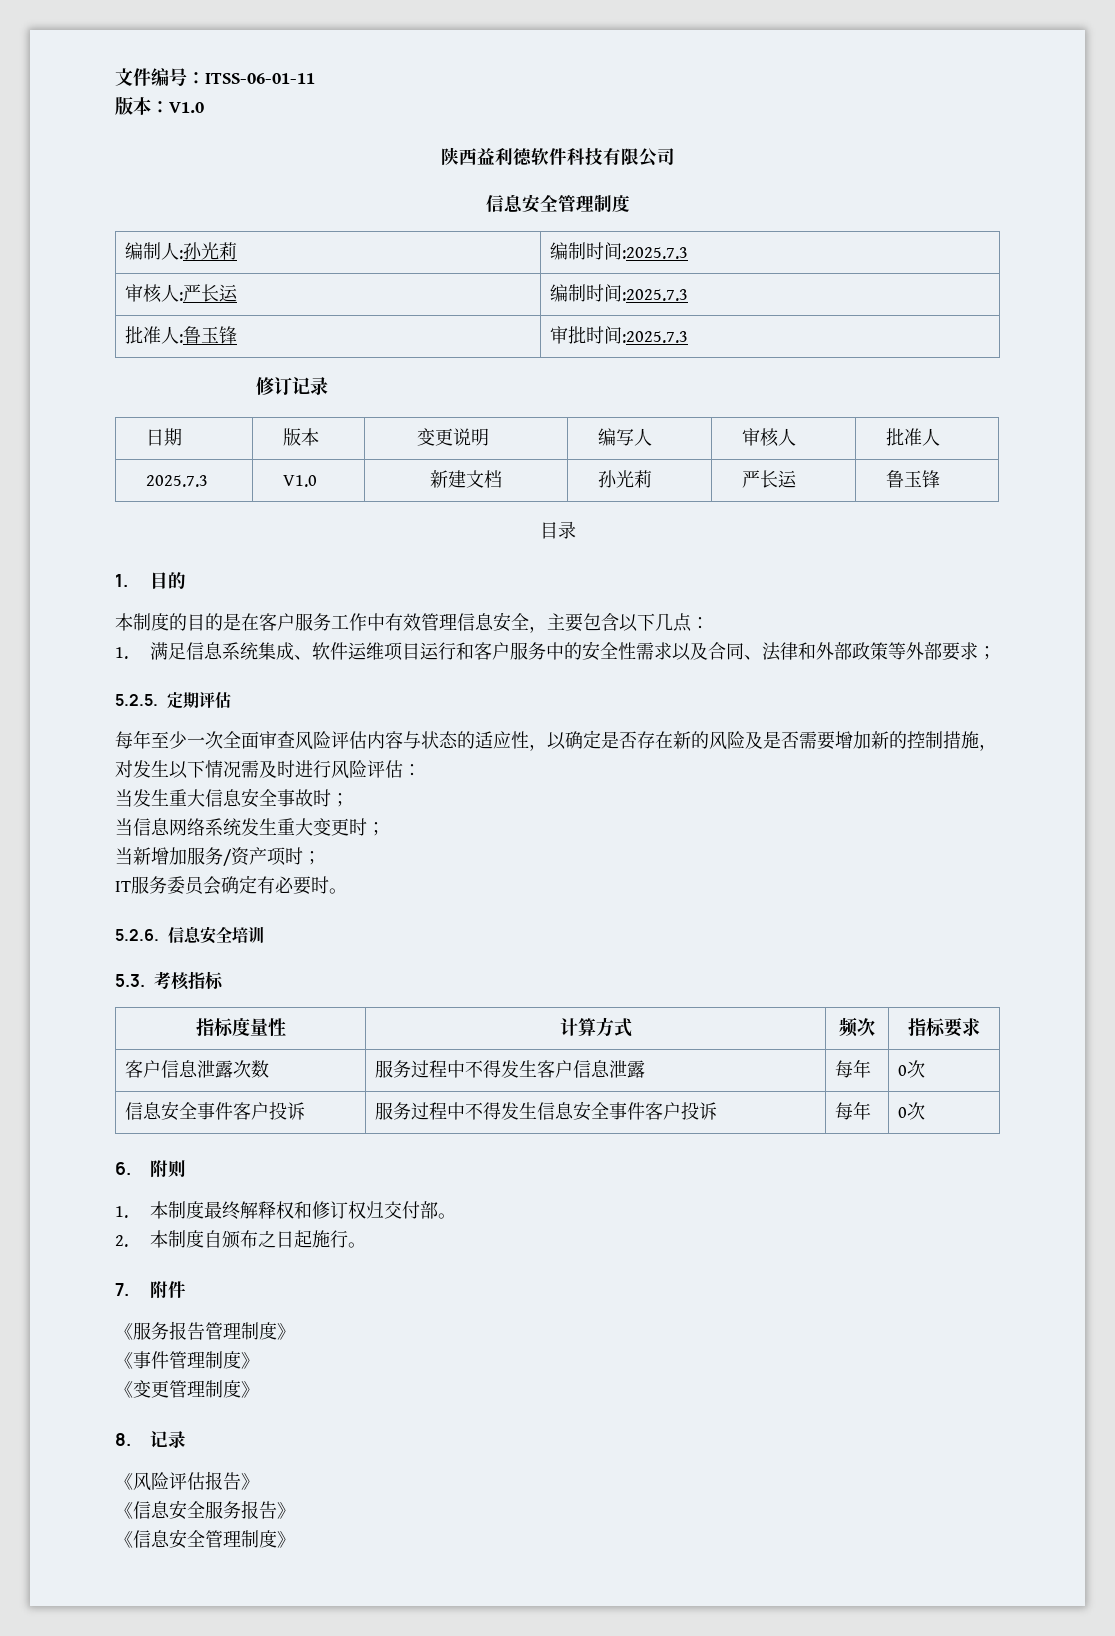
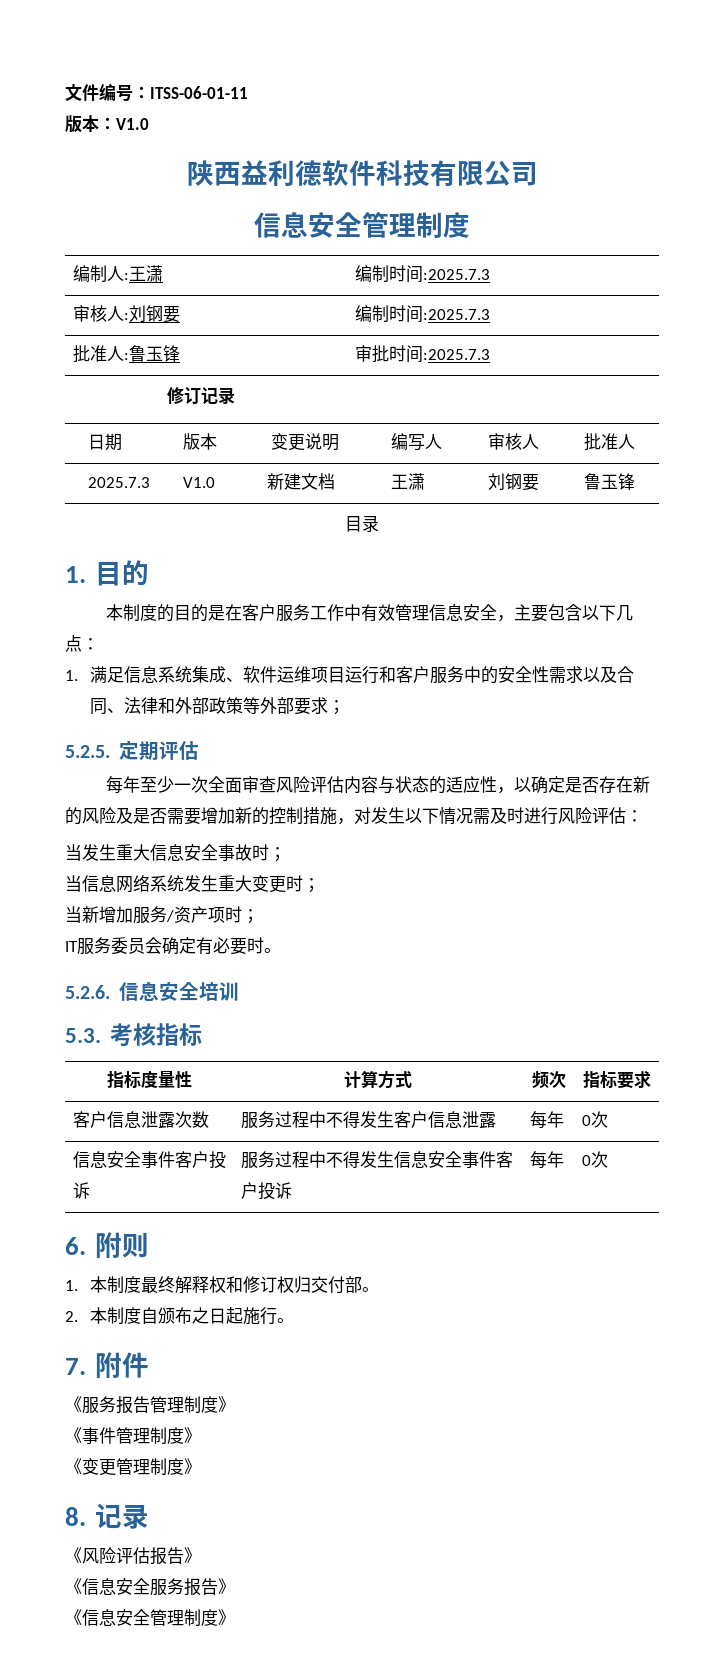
- 编制人:孙光莉 | 编制时间:2025.7.3
+ 编制人:王潇 | 编制时间:2025.7.3
- 审核人:严长运 | 编制时间:2025.7.3
+ 审核人:刘钢要 | 编制时间:2025.7.3
- 2025.7.3 | V1.0 | 新建文档 | 孙光莉 | 严长运 | 鲁玉锋
+ 2025.7.3 | V1.0 | 新建文档 | 王潇 | 刘钢要 | 鲁玉锋

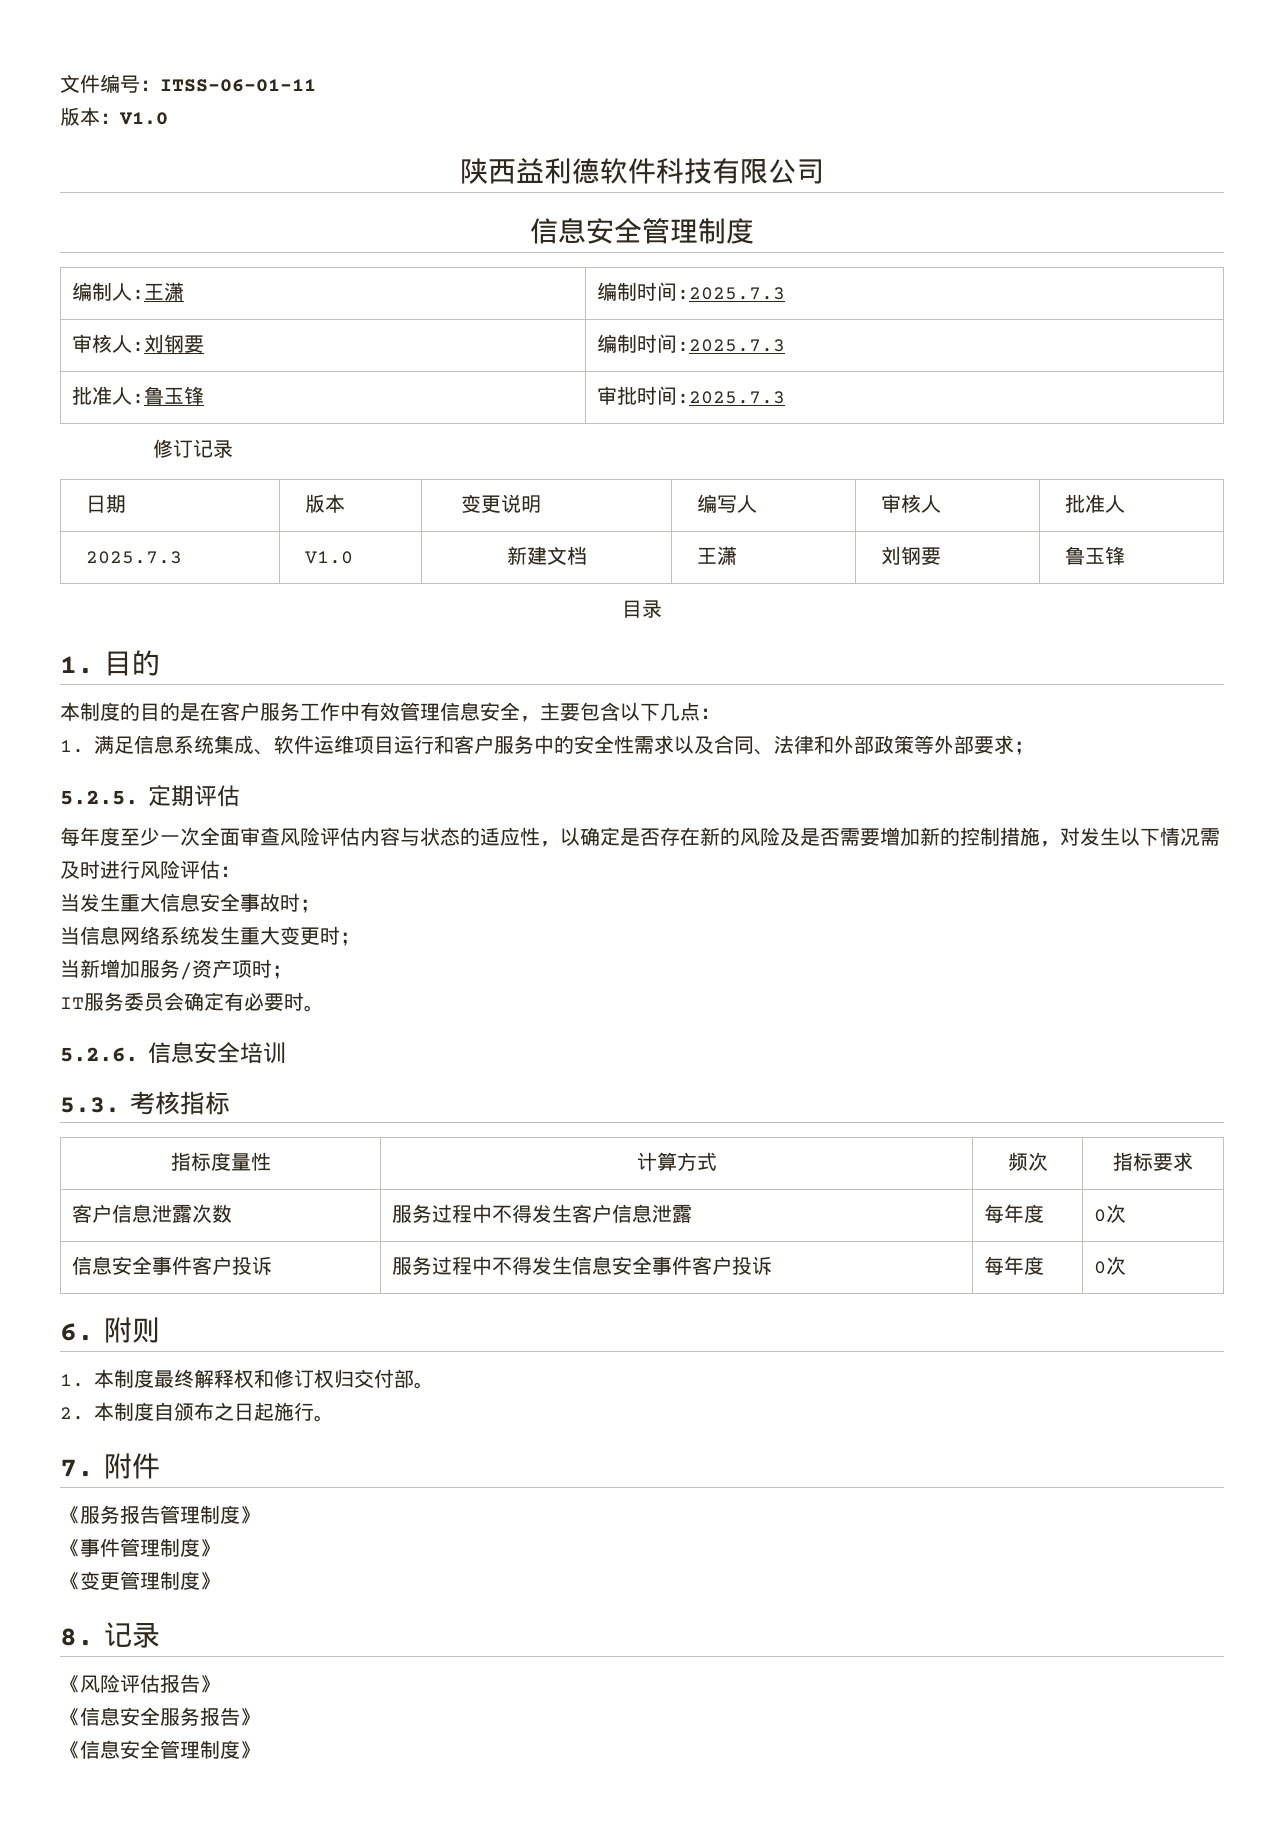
- 每年至少一次全面审查风险评估内容与状态的适应性，以确定是否存在新的风险及是否需要增加新的控制措施，对发生以下情况需及时进行风险评估：
+ 每年度至少一次全面审查风险评估内容与状态的适应性，以确定是否存在新的风险及是否需要增加新的控制措施，对发生以下情况需及时进行风险评估：
- 客户信息泄露次数 | 服务过程中不得发生客户信息泄露 | 每年 | 0次
+ 客户信息泄露次数 | 服务过程中不得发生客户信息泄露 | 每年度 | 0次
- 信息安全事件客户投诉 | 服务过程中不得发生信息安全事件客户投诉 | 每年 | 0次
+ 信息安全事件客户投诉 | 服务过程中不得发生信息安全事件客户投诉 | 每年度 | 0次

